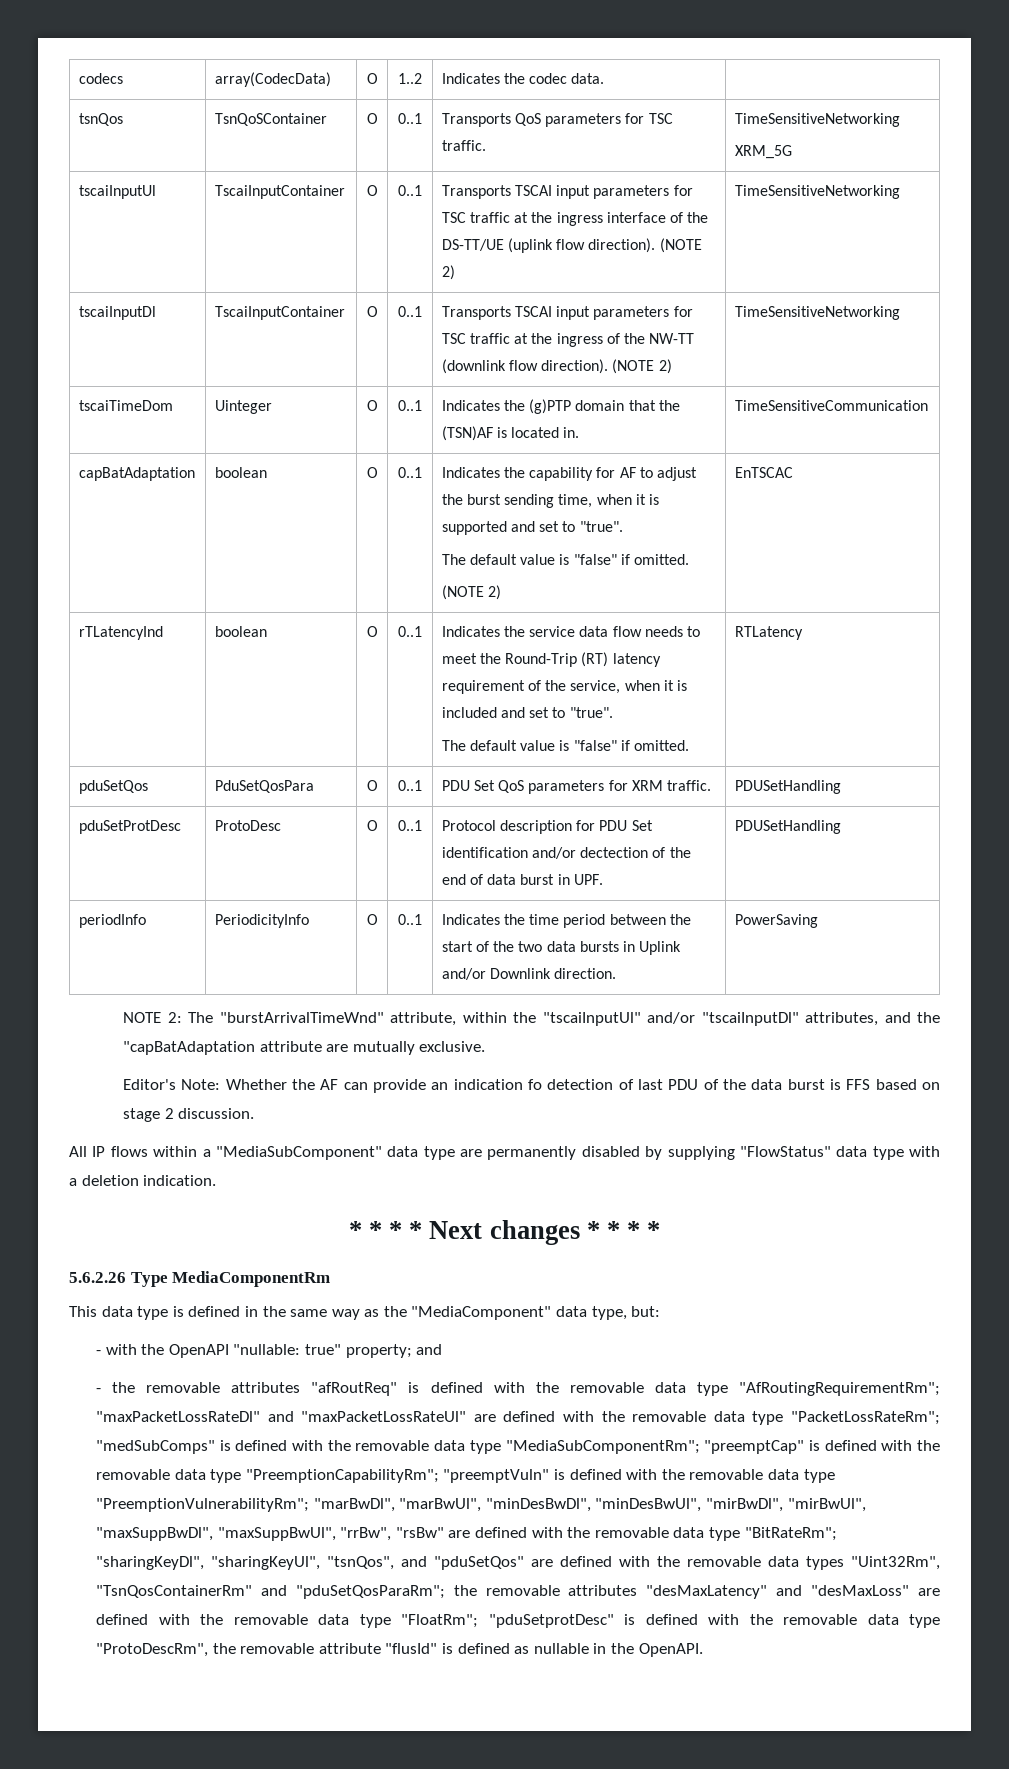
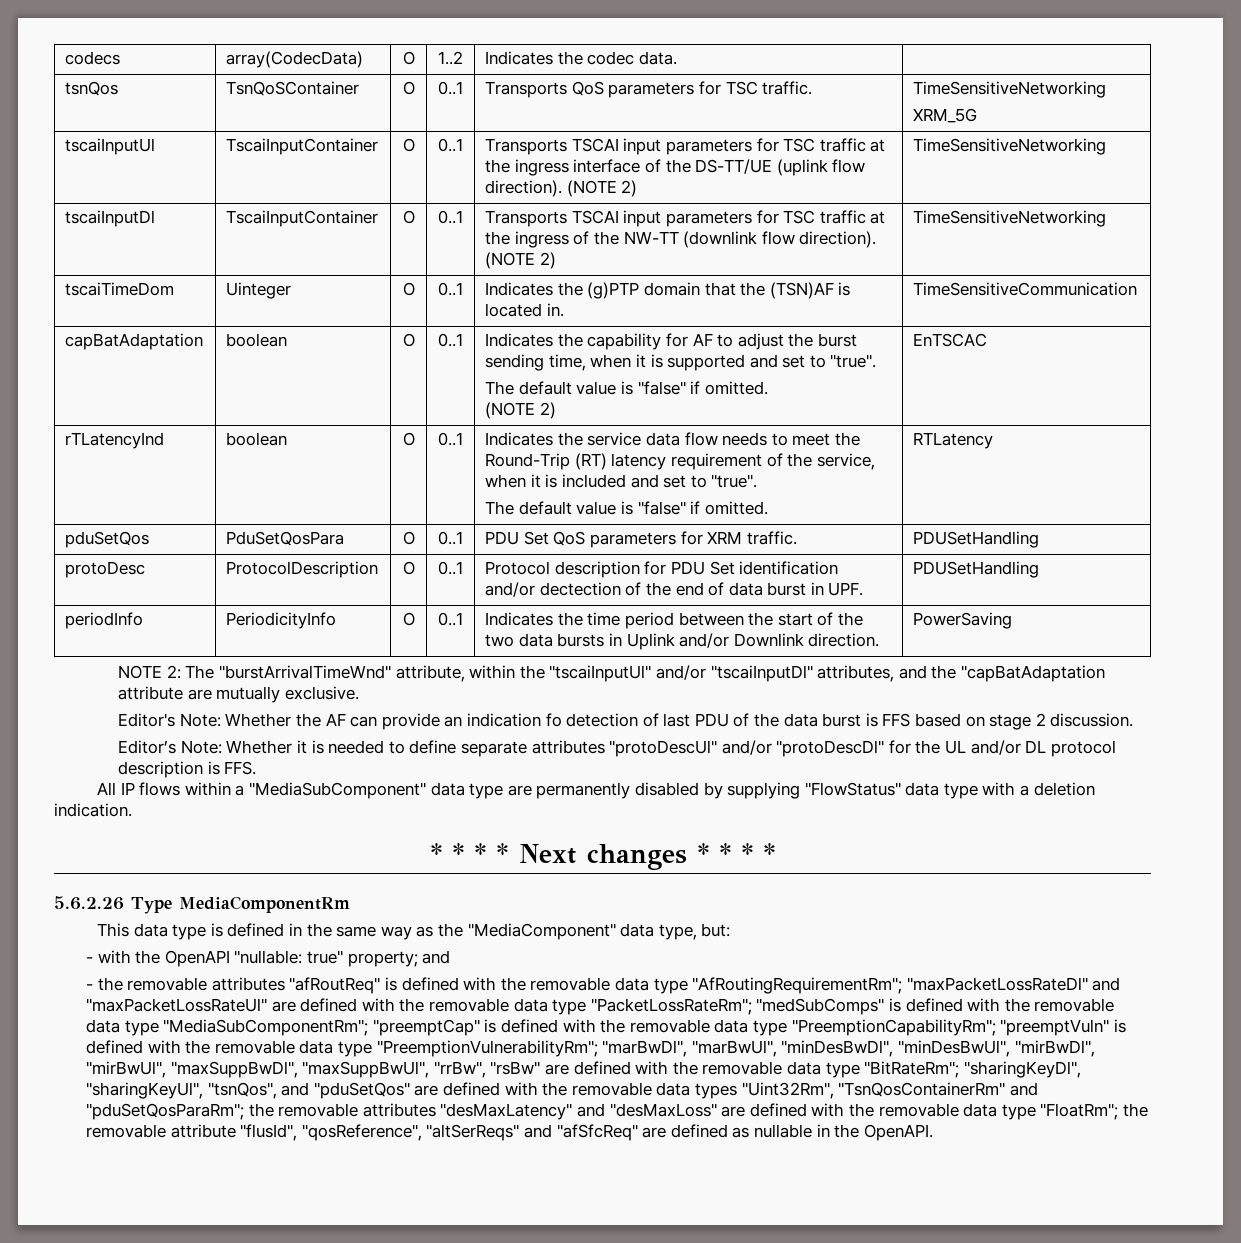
- pduSetProtDesc | ProtoDesc | O | 0..1 | Protocol description for PDU Set identification and/or dectection of the end of data burst in UPF. | PDUSetHandling
+ protoDesc | ProtocolDescription | O | 0..1 | Protocol description for PDU Set identification and/or dectection of the end of data burst in UPF. | PDUSetHandling
+ Editor’s Note: Whether it is needed to define separate attributes "protoDescUl" and/or "protoDescDl" for the UL and/or DL protocol description is FFS.
- "pduSetprotDesc" is defined with the removable data type "ProtoDescRm", the removable attribute "flusId" is defined as nullable in the OpenAPI.
+ the removable attribute "flusId", "qosReference", "altSerReqs" and "afSfcReq" are defined as nullable in the OpenAPI.

